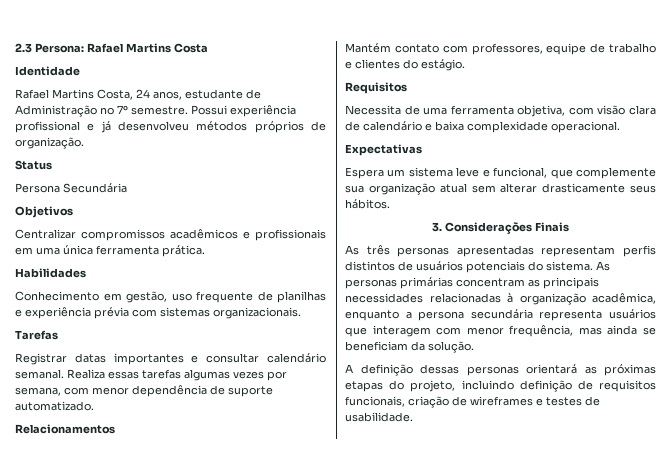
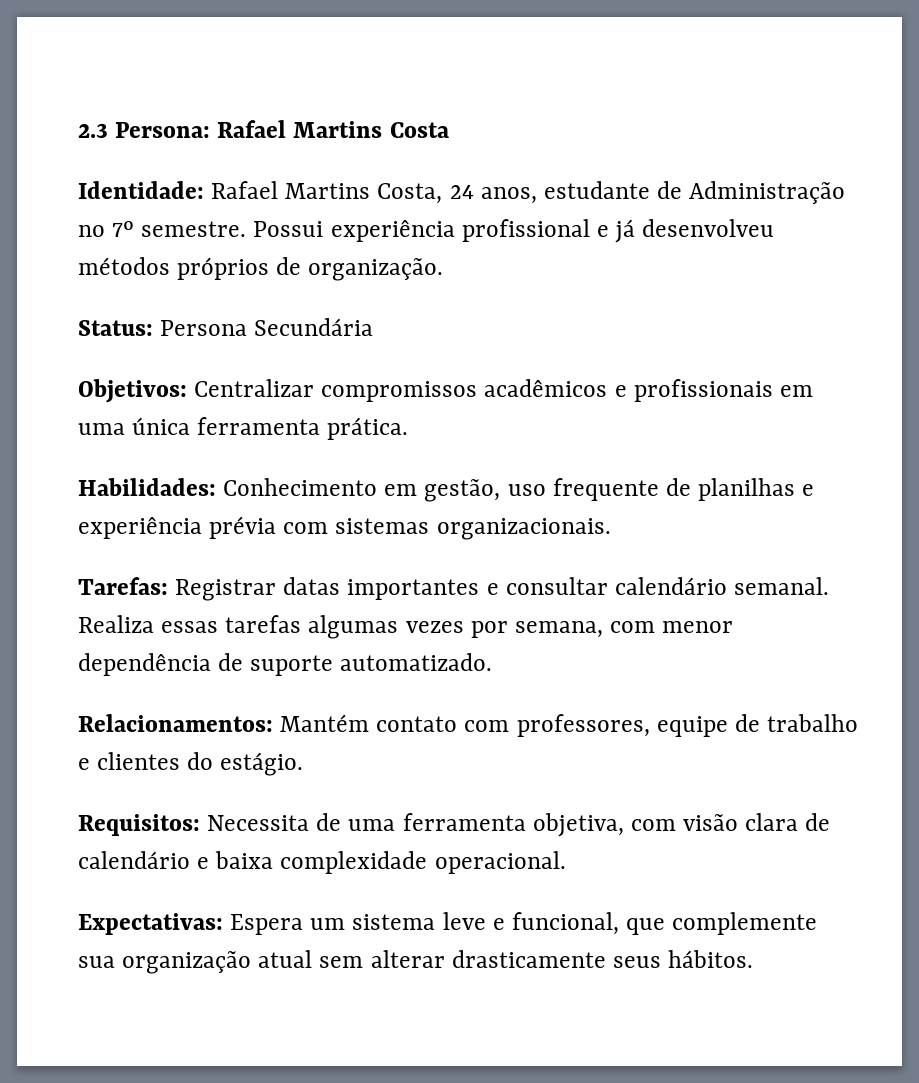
- Identidade
- Rafael Martins Costa, 24 anos, estudante de Administração no 7º semestre.
+ Identidade: Rafael Martins Costa, 24 anos, estudante de Administração no 7º semestre.
- Status
- Persona Secundária
+ Status: Persona Secundária
- Objetivos
- Centralizar compromissos acadêmicos e profissionais em uma única ferramenta prática.
+ Objetivos: Centralizar compromissos acadêmicos e profissionais em uma única ferramenta prática.
- Habilidades
- Conhecimento em gestão, uso frequente de planilhas e experiência prévia com sistemas organizacionais.
+ Habilidades: Conhecimento em gestão, uso frequente de planilhas e experiência prévia com sistemas organizacionais.
- Tarefas
- Registrar datas importantes e consultar calendário semanal.
+ Tarefas: Registrar datas importantes e consultar calendário semanal.
- Relacionamentos
- Mantém contato com professores, equipe de trabalho e clientes do estágio.
+ Relacionamentos: Mantém contato com professores, equipe de trabalho e clientes do estágio.
- Requisitos
- Necessita de uma ferramenta objetiva, com visão clara de calendário e baixa complexidade operacional.
+ Requisitos: Necessita de uma ferramenta objetiva, com visão clara de calendário e baixa complexidade operacional.
- Expectativas
- Espera um sistema leve e funcional, que complemente sua organização atual sem alterar drasticamente seus hábitos.
+ Expectativas: Espera um sistema leve e funcional, que complemente sua organização atual sem alterar drasticamente seus hábitos.
- 3. Considerações Finais
- As três personas apresentadas representam perfis distintos de usuários potenciais do sistema. As personas primárias concentram as principais necessidades relacionadas à organização acadêmica, enquanto a persona secundária representa usuários que interagem com menor frequência, mas ainda se beneficiam da solução.
- A definição dessas personas orientará as próximas etapas do projeto, incluindo definição de requisitos funcionais, criação de wireframes e testes de usabilidade.

